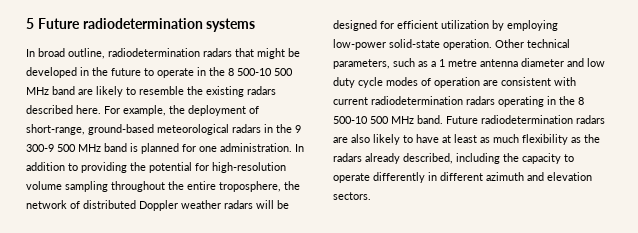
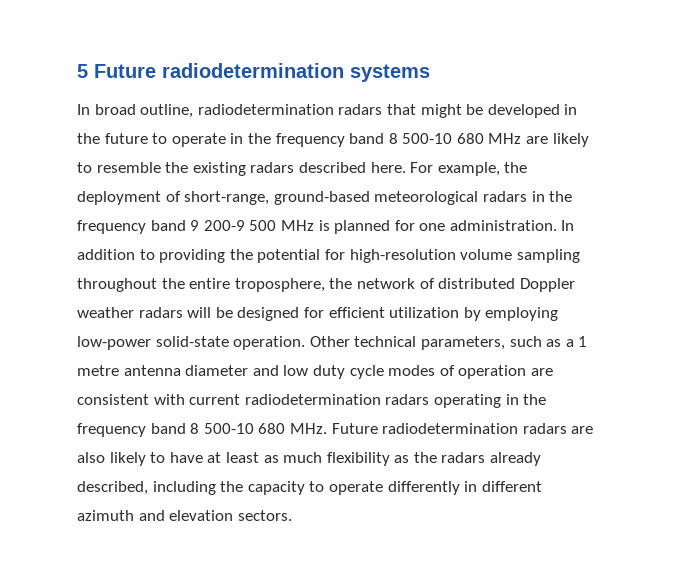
- In broad outline, radiodetermination radars that might be developed in the future to operate in the 8 500-10 500 MHz band are likely to resemble the existing radars described here.
+ In broad outline, radiodetermination radars that might be developed in the future to operate in the frequency band 8 500-10 680 MHz are likely to resemble the existing radars described here.
- For example, the deployment of short-range, ground-based meteorological radars in the 9 300-9 500 MHz band is planned for one administration.
+ For example, the deployment of short-range, ground-based meteorological radars in the frequency band 9 200-9 500 MHz is planned for one administration.
- Other technical parameters, such as a 1 metre antenna diameter and low duty cycle modes of operation are consistent with current radiodetermination radars operating in the 8 500-10 500 MHz band. Future radiodetermination radars are also likely to have at least as much flexibility as the radars already described, including the capacity to operate differently in different azimuth and elevation sectors.
+ Other technical parameters, such as a 1 metre antenna diameter and low duty cycle modes of operation are consistent with current radiodetermination radars operating in the frequency band 8 500-10 680 MHz. Future radiodetermination radars are also likely to have at least as much flexibility as the radars already described, including the capacity to operate differently in different azimuth and elevation sectors.

